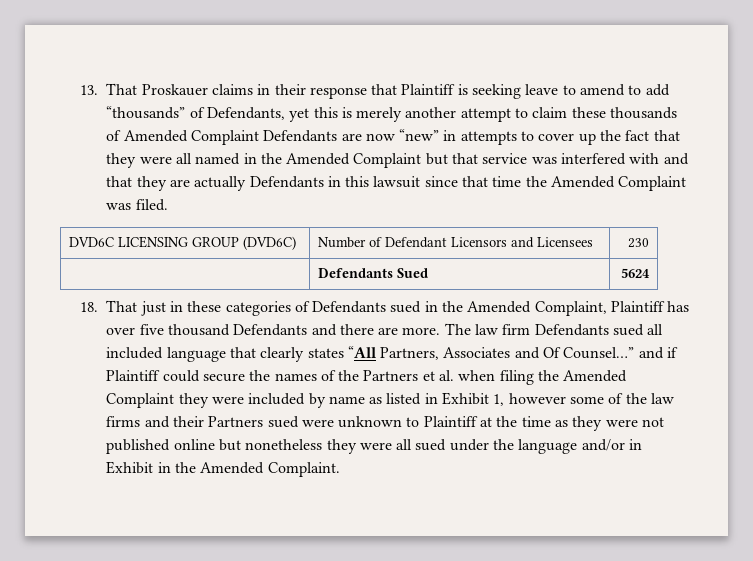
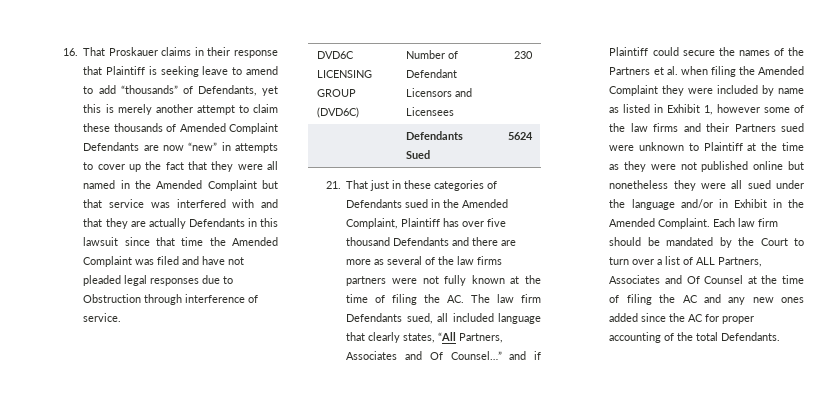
- 13. That Proskauer claims in their response that Plaintiff is seeking leave to amend to add “thousands” of Defendants, yet this is merely another attempt to claim these thousands of Amended Complaint Defendants are now “new” in attempts to cover up the fact that they were all named in the Amended Complaint but that service was interfered with and that they are actually Defendants in this lawsuit since that time the Amended Complaint was filed.
+ 16. That Proskauer claims in their response that Plaintiff is seeking leave to amend to add “thousands” of Defendants, yet this is merely another attempt to claim these thousands of Amended Complaint Defendants are now “new” in attempts to cover up the fact that they were all named in the Amended Complaint but that service was interfered with and that they are actually Defendants in this lawsuit since that time the Amended Complaint was filed and have not pleaded legal responses due to Obstruction through interference of service.
- 18. That just in these categories of Defendants sued in the Amended Complaint, Plaintiff has over five thousand Defendants and there are more. The law firm Defendants sued all included language that clearly states “All Partners, Associates and Of Counsel…” and if Plaintiff could secure the names of the Partners et al. when filing the Amended Complaint they were included by name as listed in Exhibit 1, however some of the law firms and their Partners sued were unknown to Plaintiff at the time as they were not published online but nonetheless they were all sued under the language and/or in Exhibit in the Amended Complaint.
+ 21. That just in these categories of Defendants sued in the Amended Complaint, Plaintiff has over five thousand Defendants and there are more as several of the law firms partners were not fully known at the time of filing the AC. The law firm Defendants sued, all included language that clearly states, “All Partners, Associates and Of Counsel…” and if Plaintiff could secure the names of the Partners et al. when filing the Amended Complaint they were included by name as listed in Exhibit 1, however some of the law firms and their Partners sued were unknown to Plaintiff at the time as they were not published online but nonetheless they were all sued under the language and/or in Exhibit in the Amended Complaint.
+ Each law firm should be mandated by the Court to turn over a list of ALL Partners, Associates and Of Counsel at the time of filing the AC and any new ones added since the AC for proper accounting of the total Defendants.

